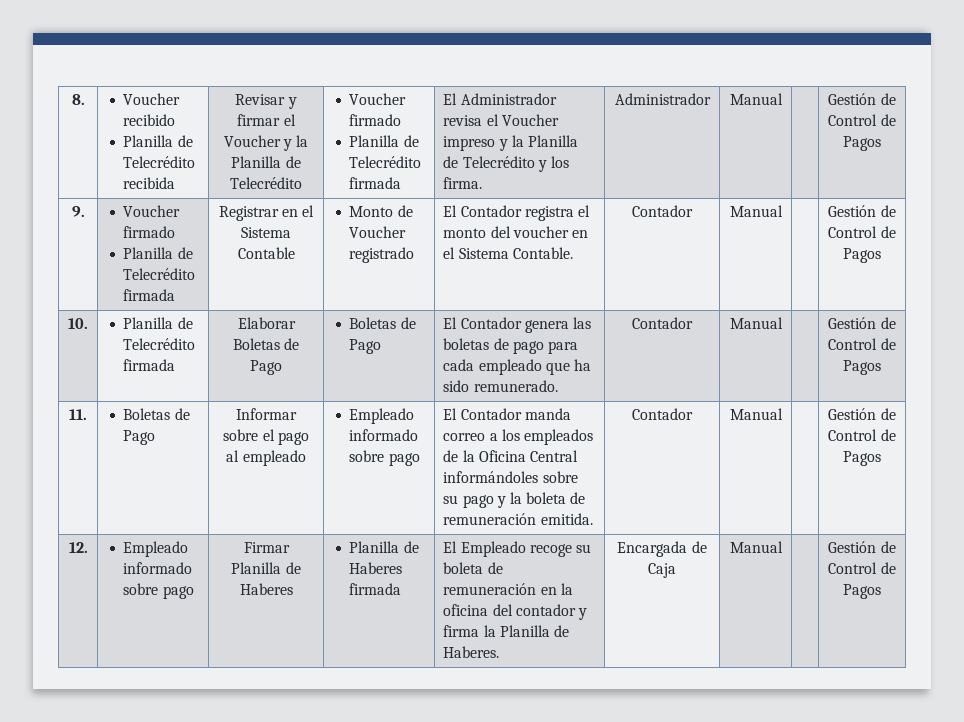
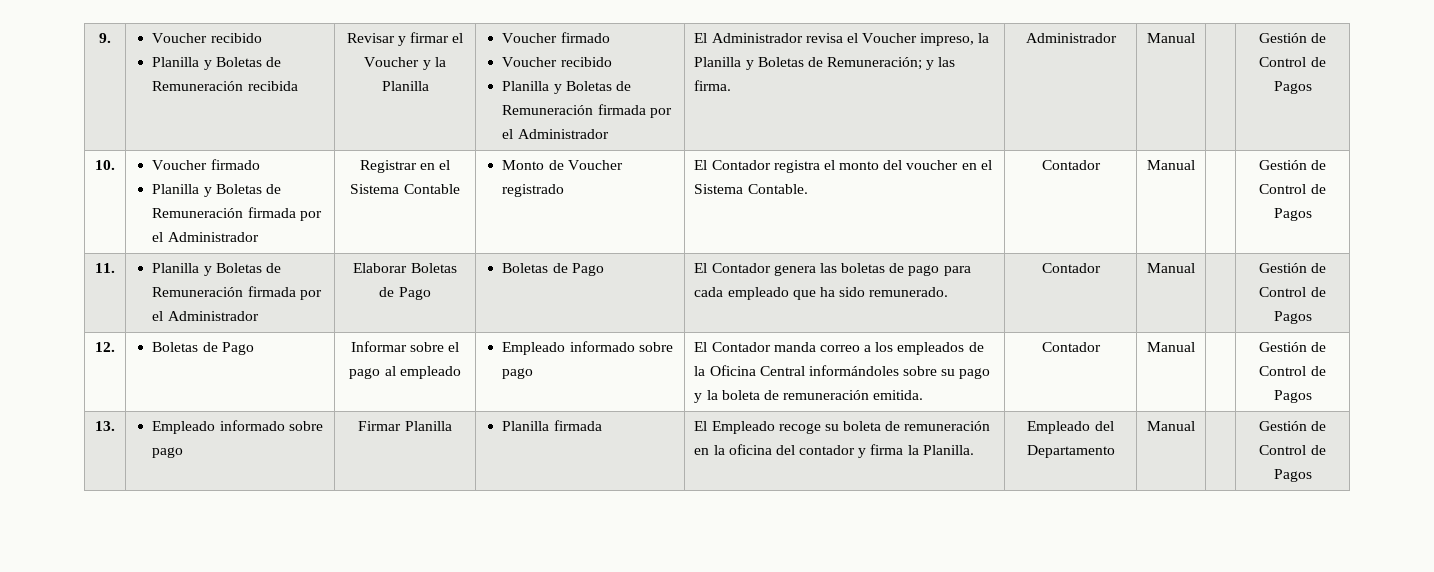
- 8. | Voucher recibido
- Planilla de Telecrédito recibida
+ 9. | Voucher recibido
+ Planilla y Boletas de Remuneración recibida
- Revisar y firmar el Voucher y la Planilla de Telecrédito | Voucher firmado
- Planilla de Telecrédito firmada
+ Revisar y firmar el Voucher y la Planilla | Voucher firmado
+ Voucher recibido
+ Planilla y Boletas de Remuneración firmada por el Administrador
- El Administrador revisa el Voucher impreso y la Planilla de Telecrédito y los firma.
+ El Administrador revisa el Voucher impreso, la Planilla y Boletas de Remuneración; y las firma.
- 9. | Voucher firmado
- Planilla de Telecrédito firmada | Registrar en el Sistema Contable | Monto de Voucher registrado | El Contador registra el monto del voucher en el Sistema Contable. | Contador | Manual | | Gestión de Control de Pagos
+ 10. | Voucher firmado
+ Planilla y Boletas de Remuneración firmada por el Administrador | Registrar en el Sistema Contable | Monto de Voucher registrado | El Contador registra el monto del voucher en el Sistema Contable. | Contador | Manual | | Gestión de Control de Pagos
- 10. | Planilla de Telecrédito firmada | Elaborar Boletas de Pago | Boletas de Pago | El Contador genera las boletas de pago para cada empleado que ha sido remunerado. | Contador | Manual | | Gestión de Control de Pagos
+ 11. | Planilla y Boletas de Remuneración firmada por el Administrador | Elaborar Boletas de Pago | Boletas de Pago | El Contador genera las boletas de pago para cada empleado que ha sido remunerado. | Contador | Manual | | Gestión de Control de Pagos
- 11.
+ 12.
- 12. | Empleado informado sobre pago | Firmar Planilla de Haberes | Planilla de Haberes firmada | El Empleado recoge su boleta de remuneración en la oficina del contador y firma la Planilla de Haberes. | Encargada de Caja | Manual | | Gestión de Control de Pagos
+ 13. | Empleado informado sobre pago | Firmar Planilla | Planilla firmada | El Empleado recoge su boleta de remuneración en la oficina del contador y firma la Planilla. | Empleado del Departamento | Manual | | Gestión de Control de Pagos

